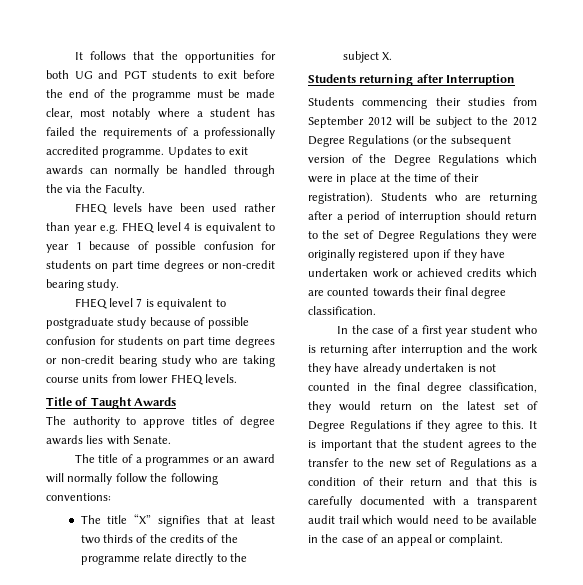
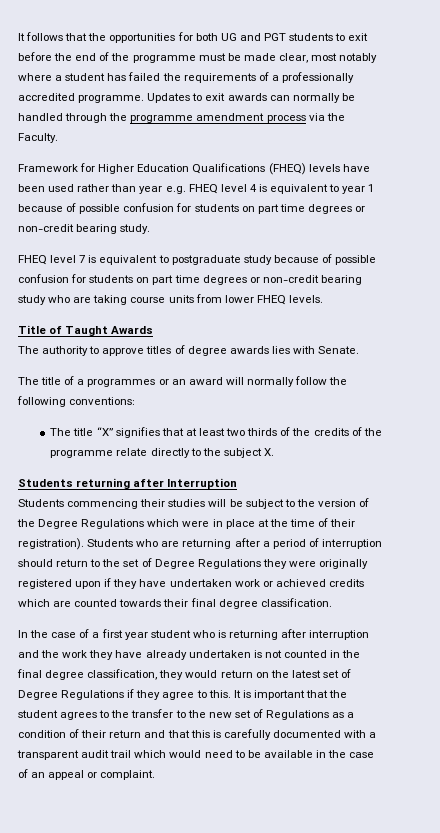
- Updates to exit awards can normally be handled through the via the Faculty.
+ Updates to exit awards can normally be handled through the programme amendment process via the Faculty.
- FHEQ levels have been used rather than year e.g. FHEQ level 4 is equivalent to year 1 because of possible confusion for students on part time degrees or non-credit bearing study.
+ Framework for Higher Education Qualifications (FHEQ) levels have been used rather than year e.g. FHEQ level 4 is equivalent to year 1 because of possible confusion for students on part time degrees or non-credit bearing study.
- Students commencing their studies from September 2012 will be subject to the 2012 Degree Regulations (or the subsequent version of the Degree Regulations which were in place at the time of their registration).
+ Students commencing their studies will be subject to the version of the Degree Regulations which were in place at the time of their registration).

